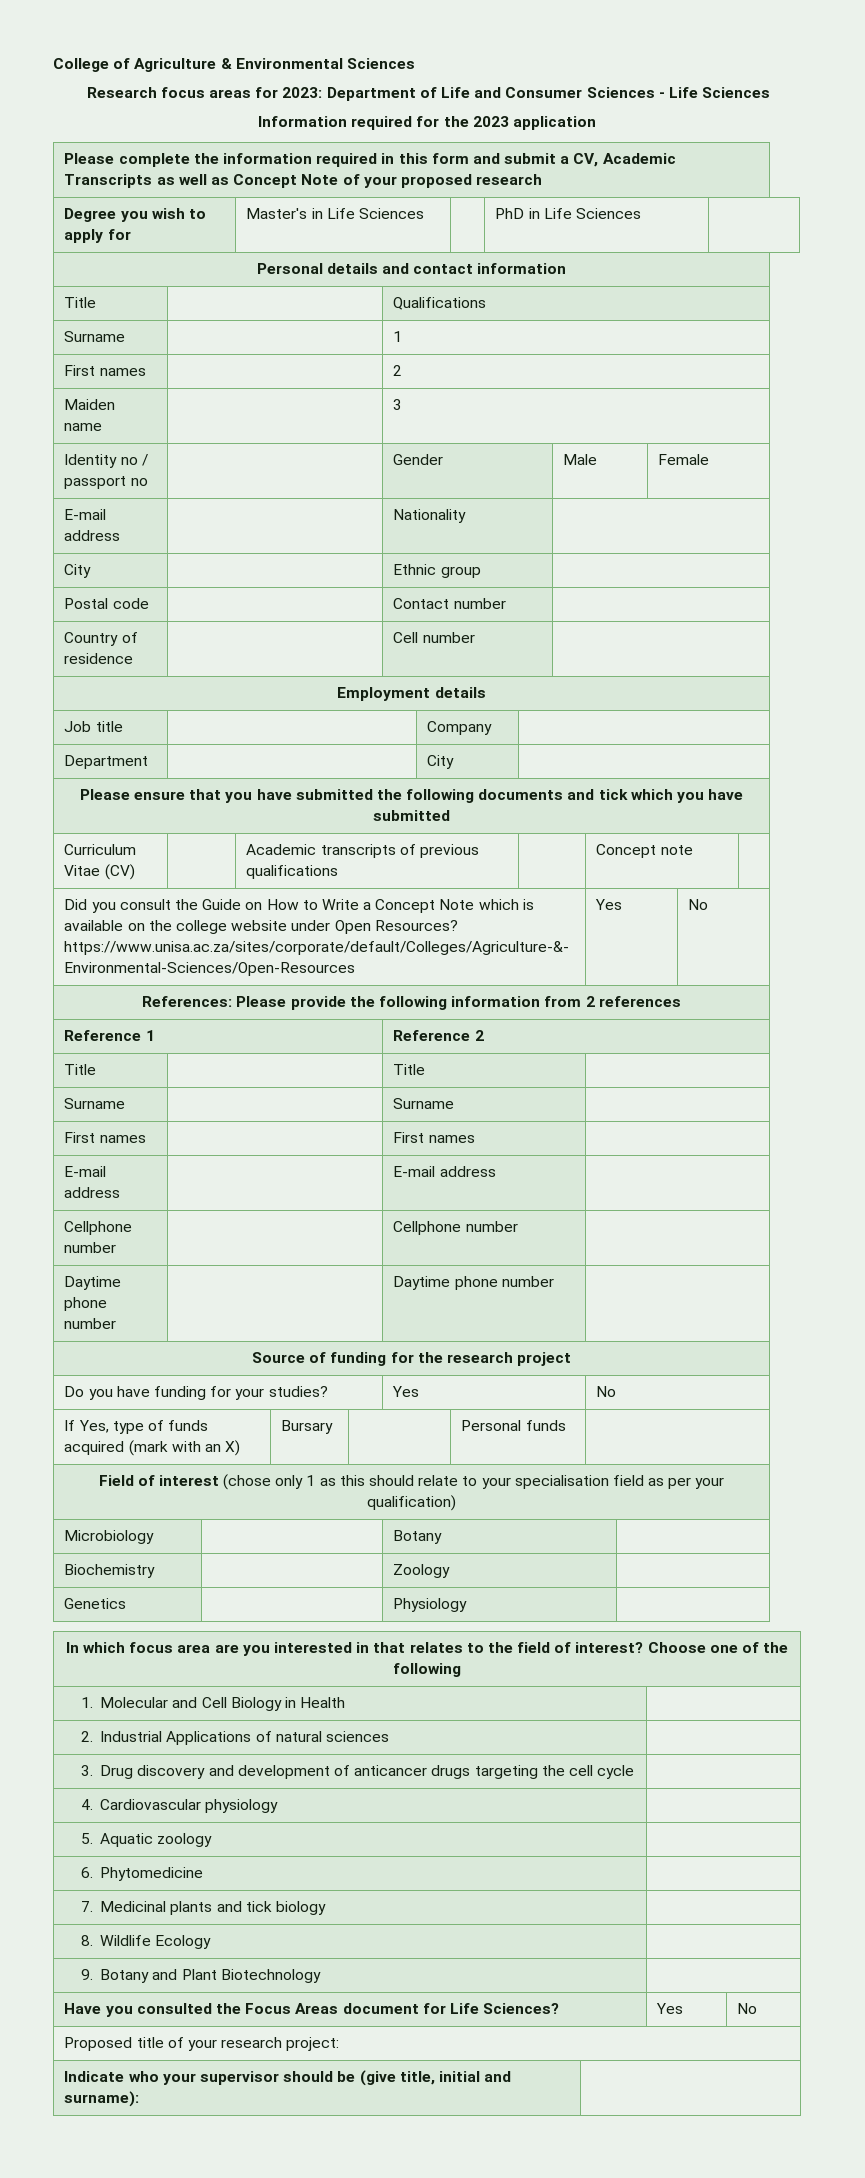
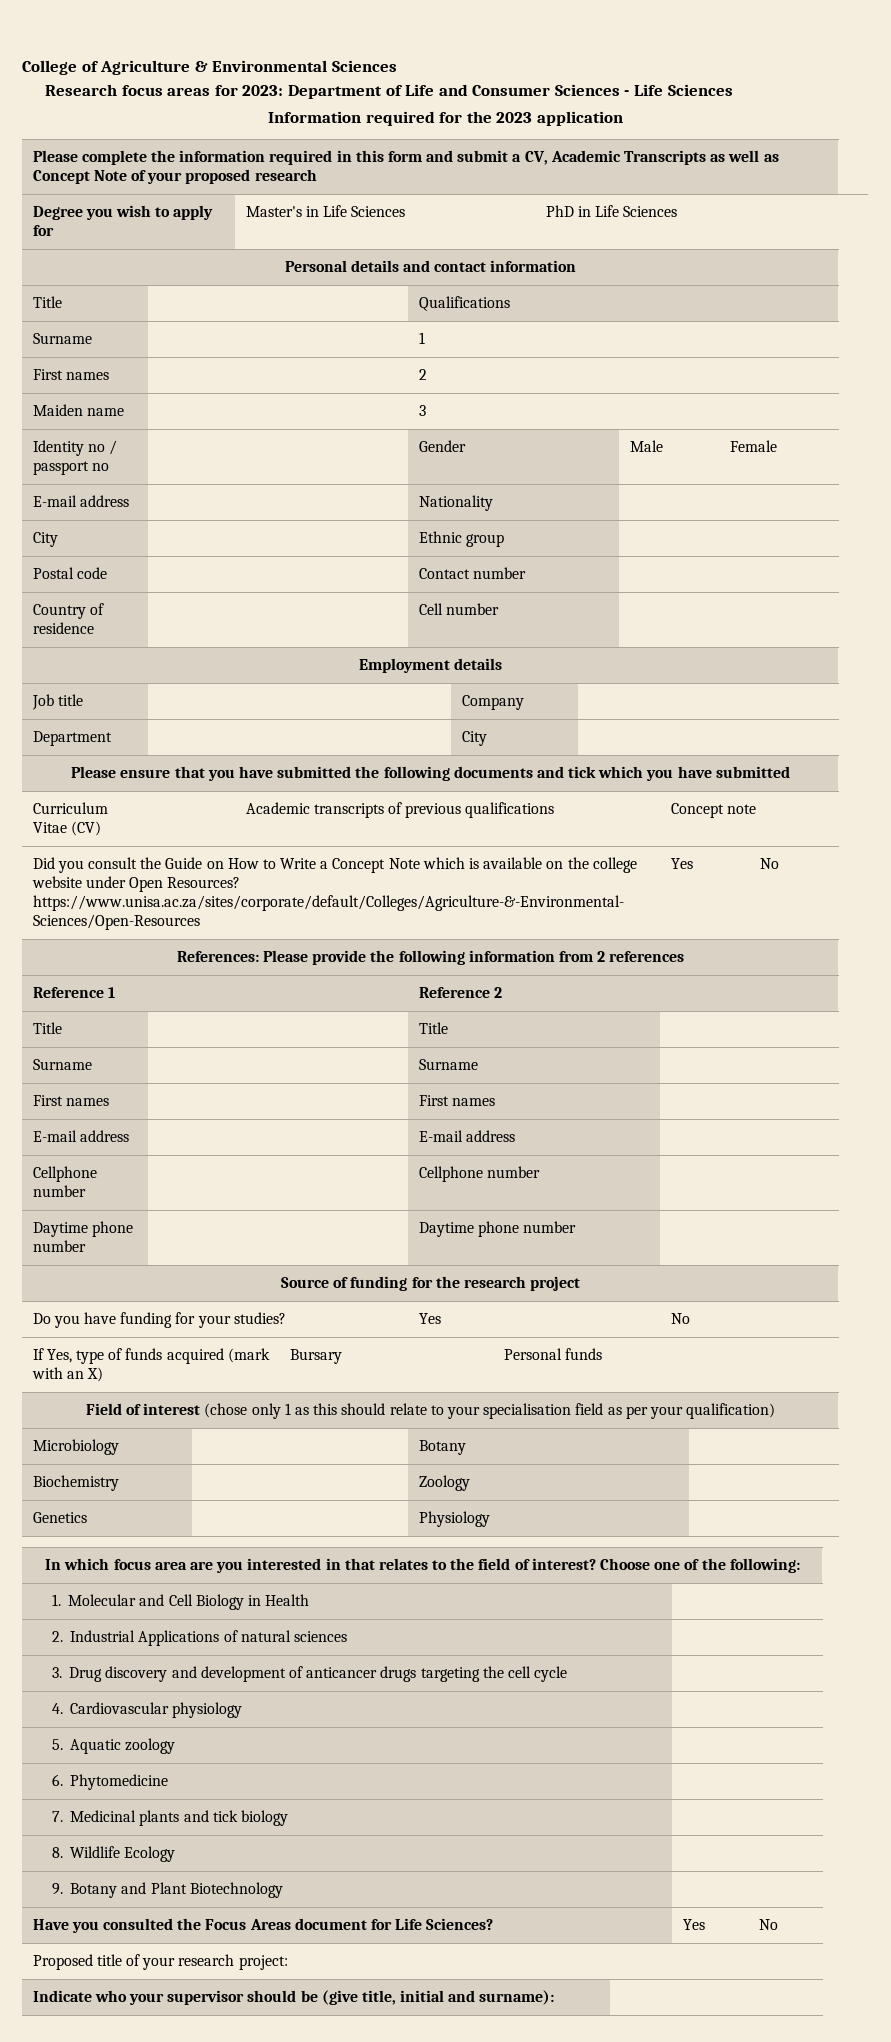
- In which focus area are you interested in that relates to the field of interest? Choose one of the following
+ In which focus area are you interested in that relates to the field of interest? Choose one of the following:

